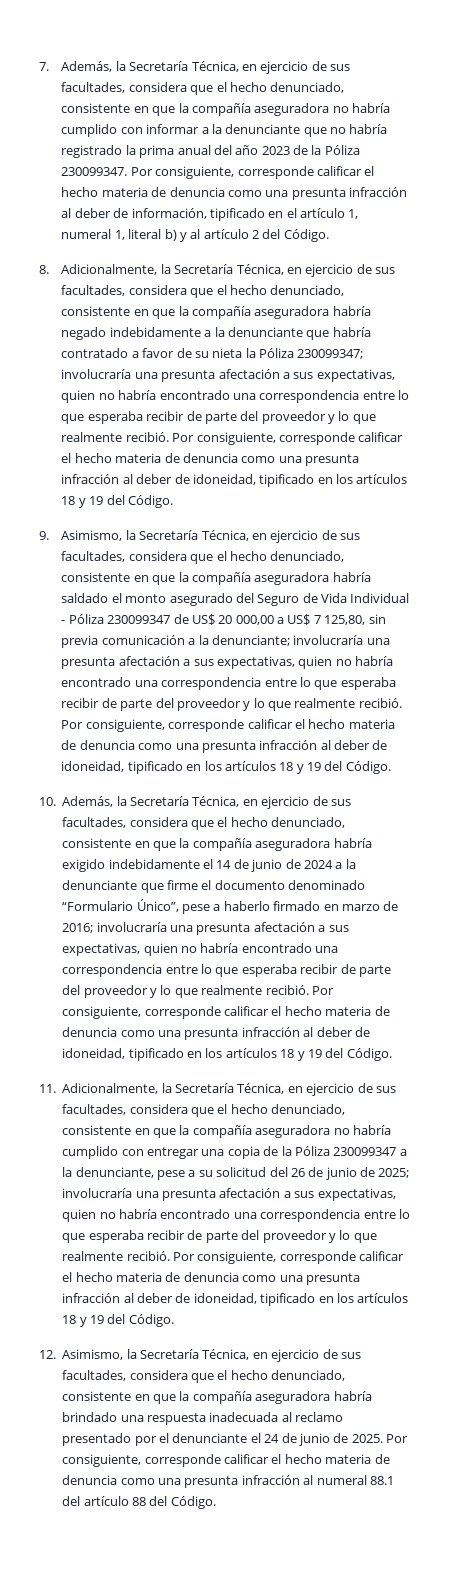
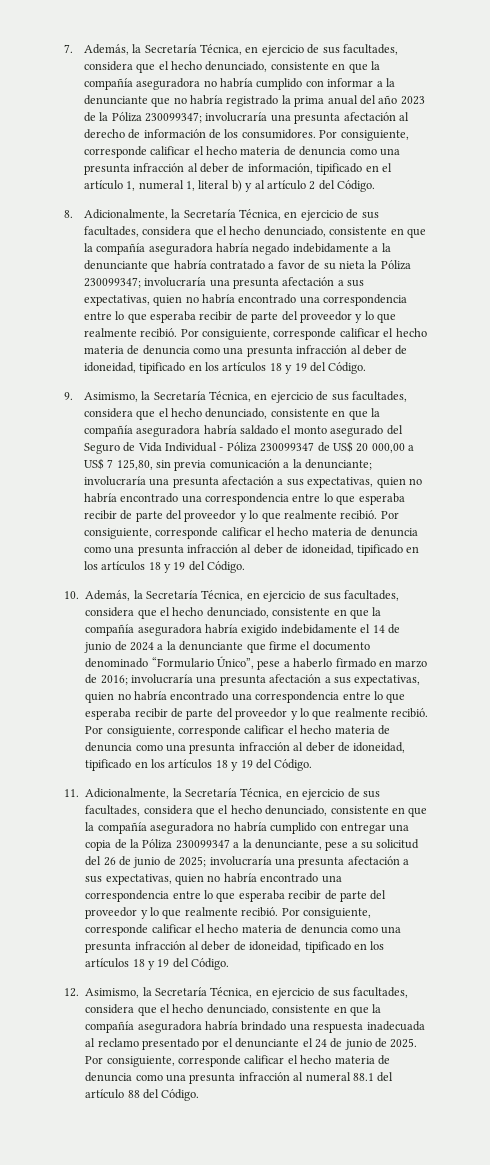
- 7. Además, la Secretaría Técnica, en ejercicio de sus facultades, considera que el hecho denunciado, consistente en que la compañía aseguradora no habría cumplido con informar a la denunciante que no habría registrado la prima anual del año 2023 de la Póliza 230099347.
+ 7. Además, la Secretaría Técnica, en ejercicio de sus facultades, considera que el hecho denunciado, consistente en que la compañía aseguradora no habría cumplido con informar a la denunciante que no habría registrado la prima anual del año 2023 de la Póliza 230099347; involucraría una presunta afectación al derecho de información de los consumidores.

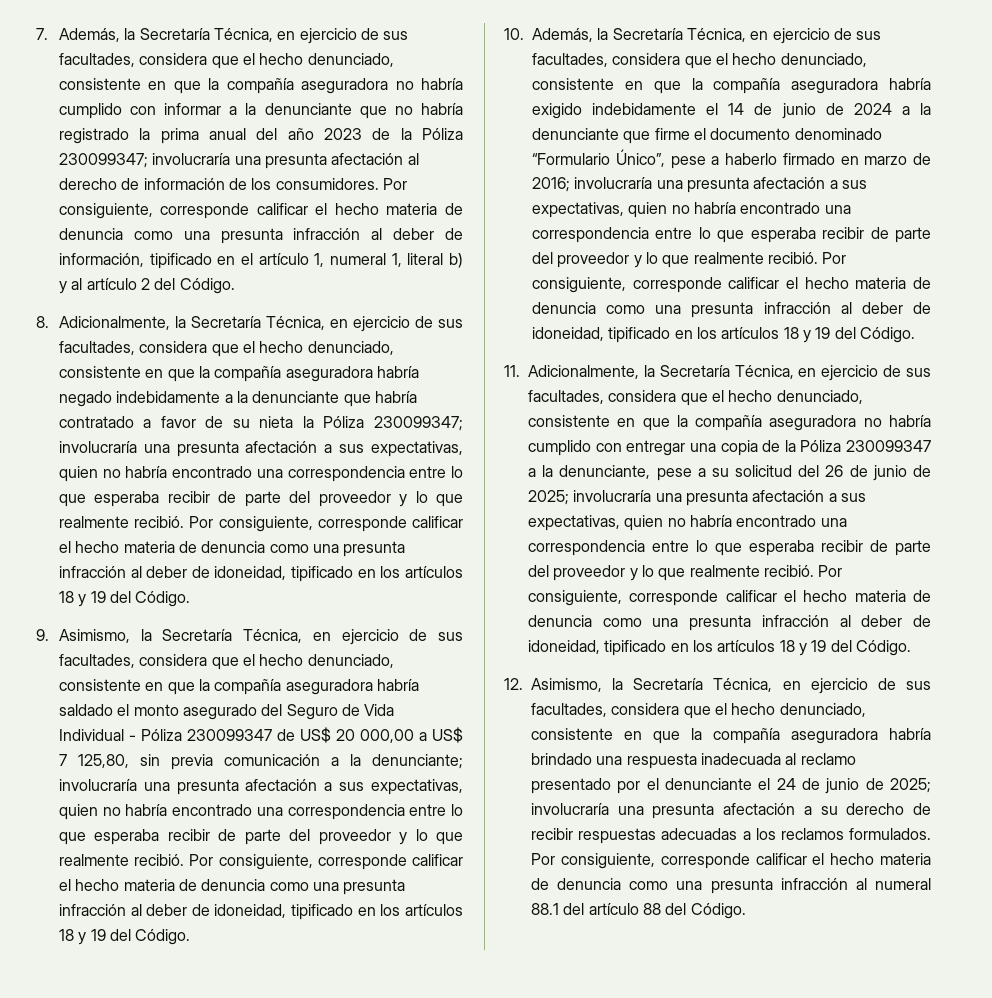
- 12. Asimismo, la Secretaría Técnica, en ejercicio de sus facultades, considera que el hecho denunciado, consistente en que la compañía aseguradora habría brindado una respuesta inadecuada al reclamo presentado por el denunciante el 24 de junio de 2025.
+ 12. Asimismo, la Secretaría Técnica, en ejercicio de sus facultades, considera que el hecho denunciado, consistente en que la compañía aseguradora habría brindado una respuesta inadecuada al reclamo presentado por el denunciante el 24 de junio de 2025; involucraría una presunta afectación a su derecho de recibir respuestas adecuadas a los reclamos formulados.

